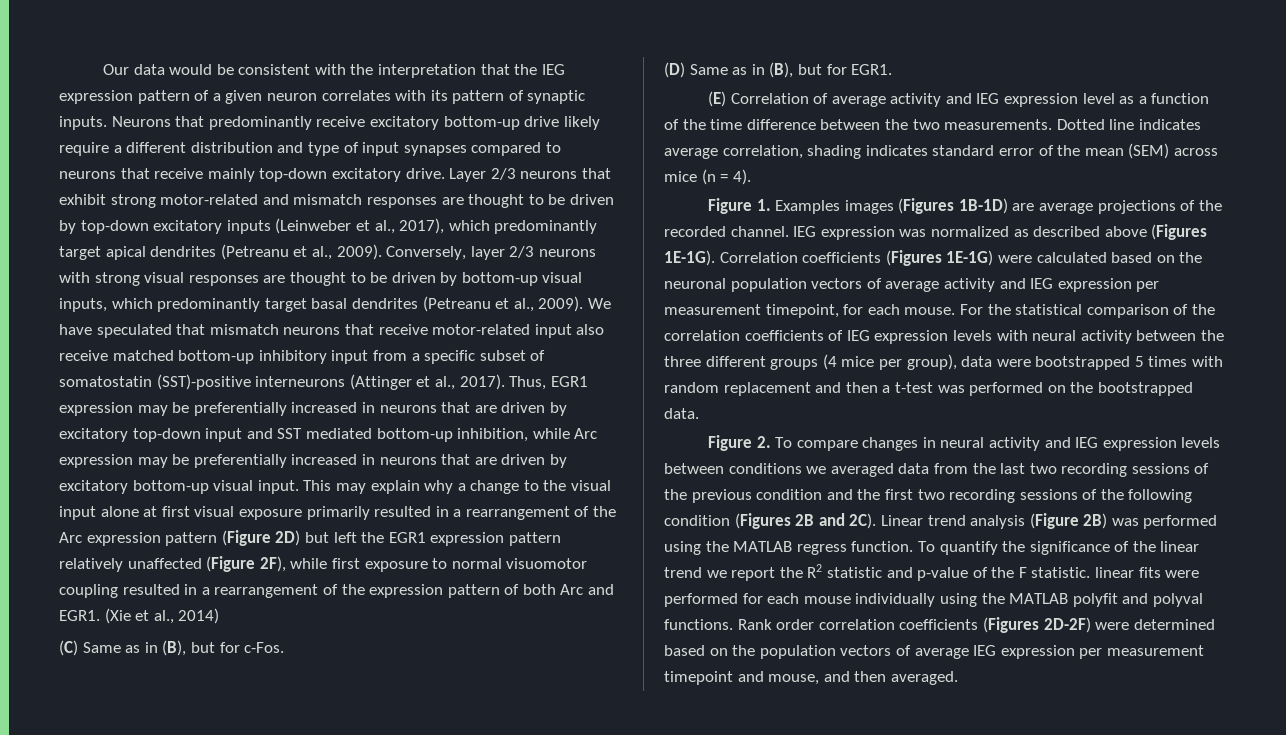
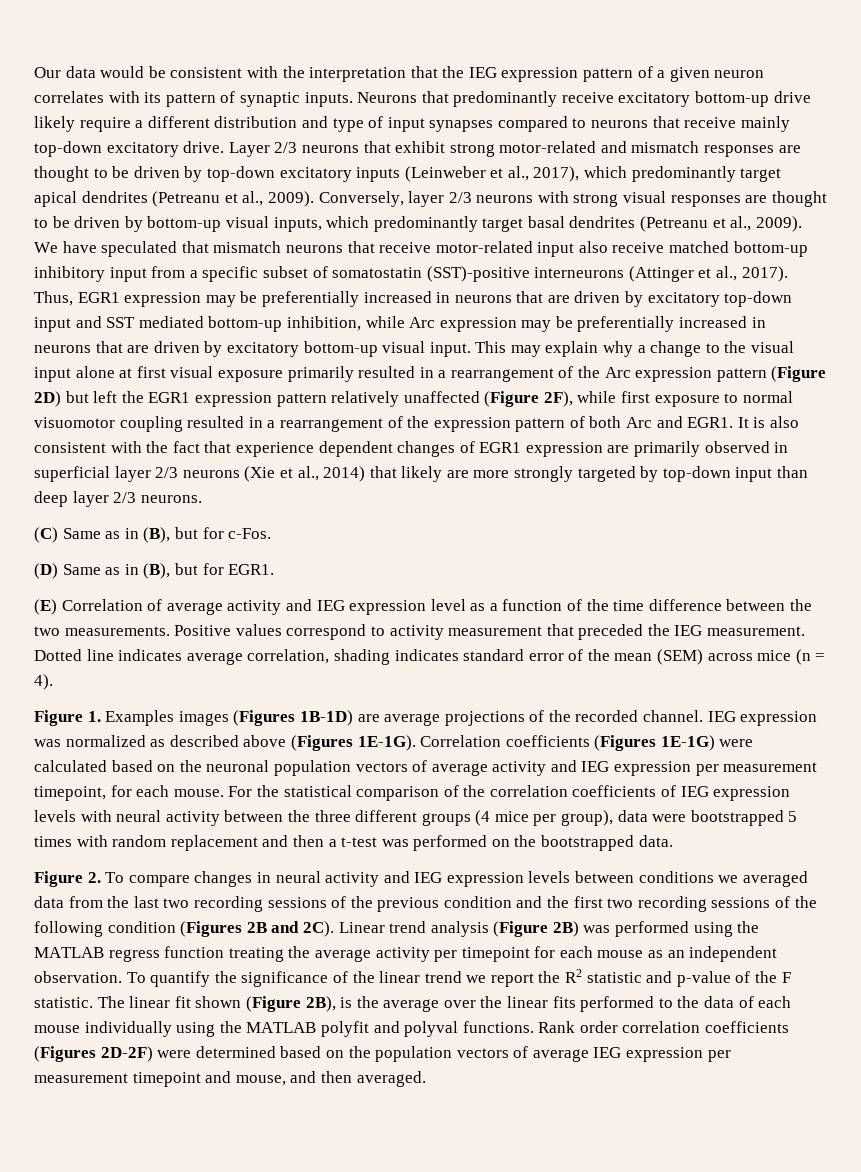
- (Xie et al., 2014)
+ It is also consistent with the fact that experience dependent changes of EGR1 expression are primarily observed in superficial layer 2/3 neurons (Xie et al., 2014) that likely are more strongly targeted by top-down input than deep layer 2/3 neurons.
+ Positive values correspond to activity measurement that preceded the IEG measurement.
- Linear trend analysis (Figure 2B) was performed using the MATLAB regress function.
+ Linear trend analysis (Figure 2B) was performed using the MATLAB regress function treating the average activity per timepoint for each mouse as an independent observation.
- To quantify the significance of the linear trend we report the R2 statistic and p-value of the F statistic. linear fits were performed for each mouse individually using the MATLAB polyfit and polyval functions.
+ To quantify the significance of the linear trend we report the R2 statistic and p-value of the F statistic. The linear fit shown (Figure 2B), is the average over the linear fits performed to the data of each mouse individually using the MATLAB polyfit and polyval functions.

